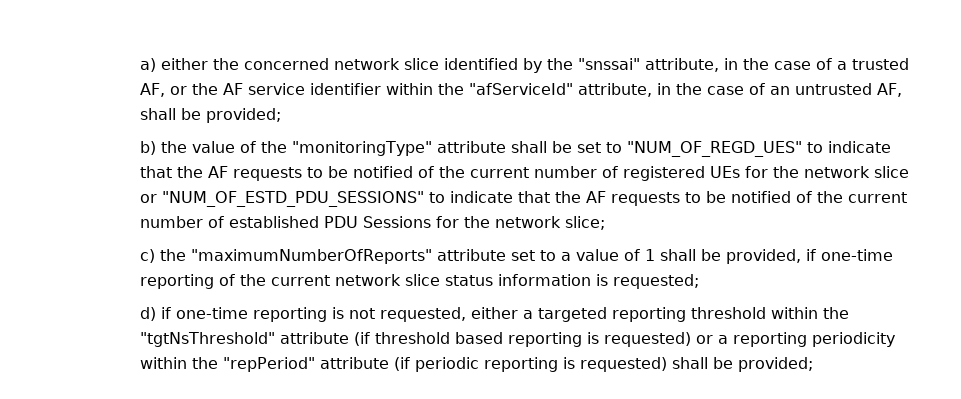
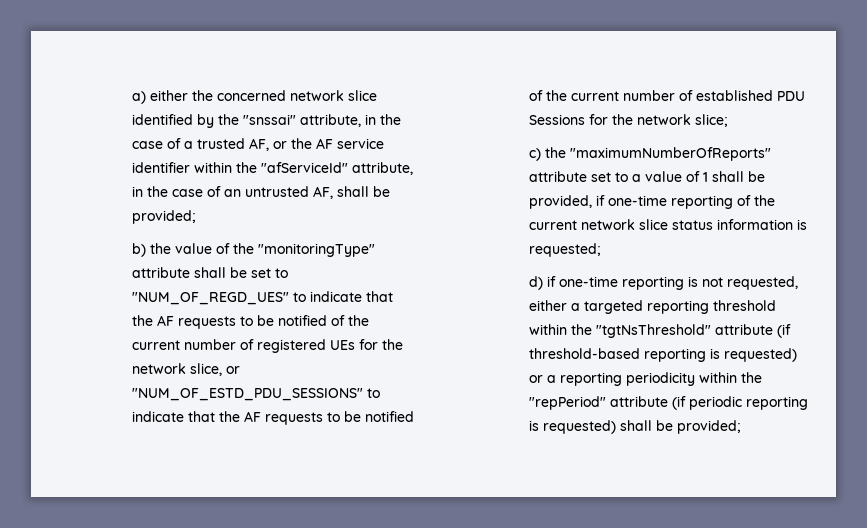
- b) the value of the "monitoringType" attribute shall be set to "NUM_OF_REGD_UES" to indicate that the AF requests to be notified of the current number of registered UEs for the network slice or "NUM_OF_ESTD_PDU_SESSIONS" to indicate that the AF requests to be notified of the current number of established PDU Sessions for the network slice;
+ b) the value of the "monitoringType" attribute shall be set to "NUM_OF_REGD_UES" to indicate that the AF requests to be notified of the current number of registered UEs for the network slice, or "NUM_OF_ESTD_PDU_SESSIONS" to indicate that the AF requests to be notified of the current number of established PDU Sessions for the network slice;
- d) if one-time reporting is not requested, either a targeted reporting threshold within the "tgtNsThreshold" attribute (if threshold based reporting is requested) or a reporting periodicity within the "repPeriod" attribute (if periodic reporting is requested) shall be provided;
+ d) if one-time reporting is not requested, either a targeted reporting threshold within the "tgtNsThreshold" attribute (if threshold-based reporting is requested) or a reporting periodicity within the "repPeriod" attribute (if periodic reporting is requested) shall be provided;

